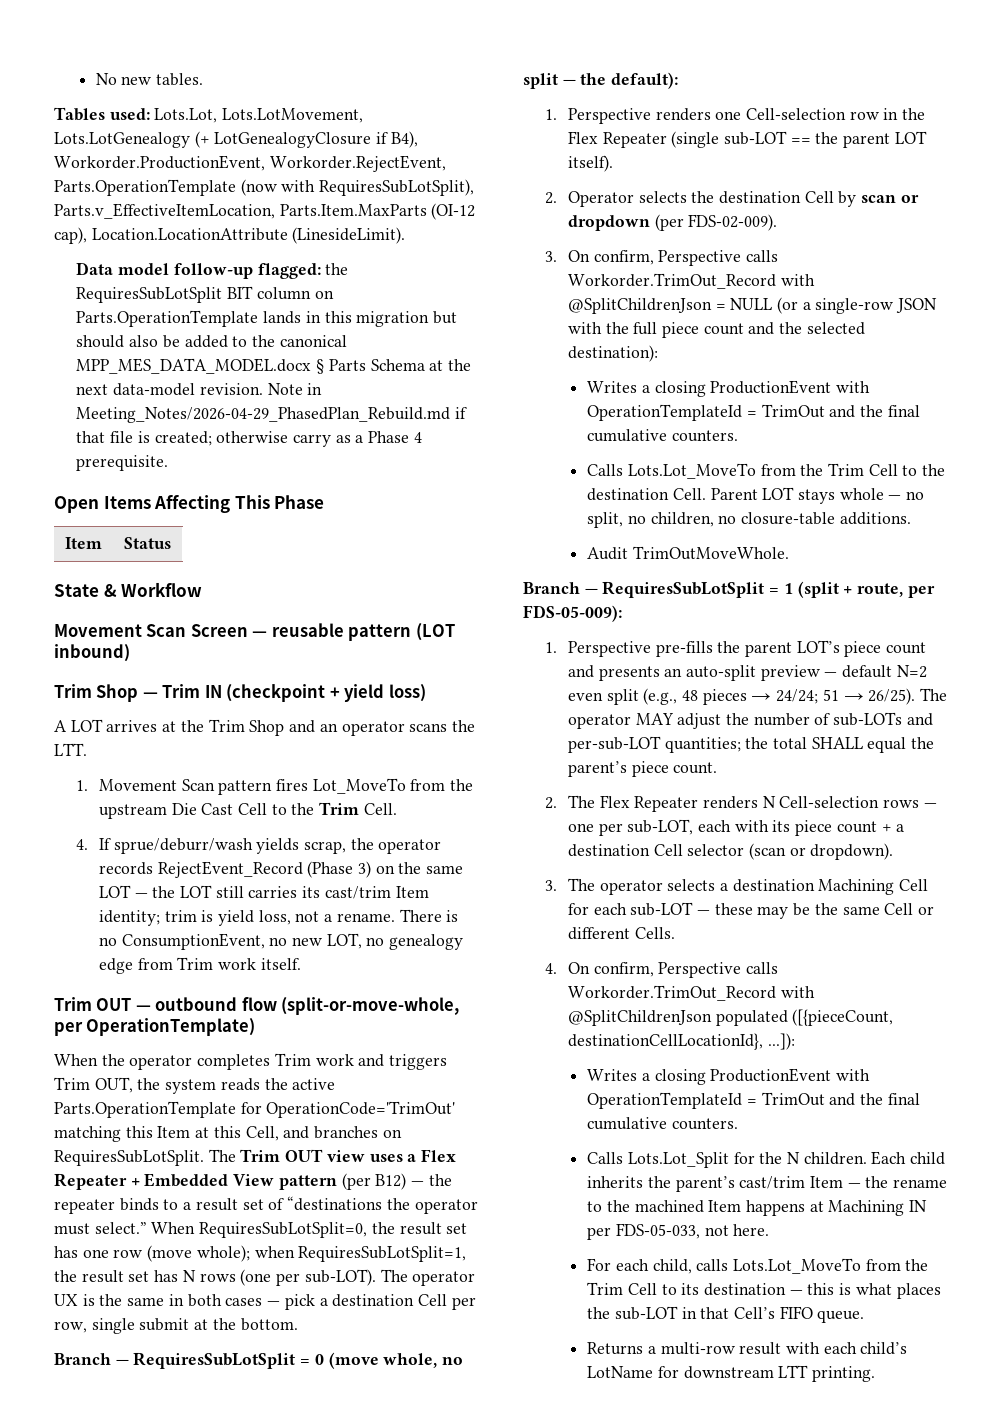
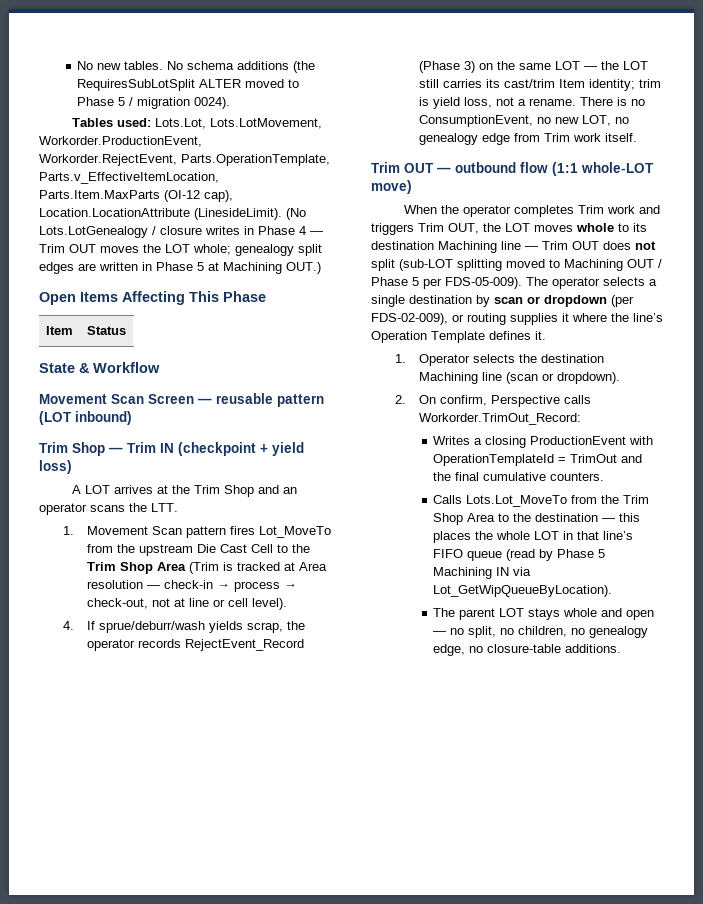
- No new tables.
- Tables used: Lots.Lot, Lots.LotMovement, Lots.LotGenealogy (+ LotGenealogyClosure if B4), Workorder.ProductionEvent, Workorder.RejectEvent, Parts.OperationTemplate (now with RequiresSubLotSplit), Parts.v_EffectiveItemLocation, Parts.Item.MaxParts (OI-12 cap), Location.LocationAttribute (LinesideLimit).
- Data model follow-up flagged: the RequiresSubLotSplit BIT column on Parts.OperationTemplate lands in this migration but should also be added to the canonical MPP_MES_DATA_MODEL.docx § Parts Schema at the next data-model revision. Note in Meeting_Notes/2026-04-29_PhasedPlan_Rebuild.md if that file is created; otherwise carry as a Phase 4 prerequisite.
+ No new tables. No schema additions (the RequiresSubLotSplit ALTER moved to Phase 5 / migration 0024).
+ Tables used: Lots.Lot, Lots.LotMovement, Workorder.ProductionEvent, Workorder.RejectEvent, Parts.OperationTemplate, Parts.v_EffectiveItemLocation, Parts.Item.MaxParts (OI-12 cap), Location.LocationAttribute (LinesideLimit). (No Lots.LotGenealogy / closure writes in Phase 4 — Trim OUT moves the LOT whole; genealogy split edges are written in Phase 5 at Machining OUT.)
- 1. Movement Scan pattern fires Lot_MoveTo from the upstream Die Cast Cell to the Trim Cell.
+ 1. Movement Scan pattern fires Lot_MoveTo from the upstream Die Cast Cell to the Trim Shop Area (Trim is tracked at Area resolution — check-in → process → check-out, not at line or cell level).
- Trim OUT — outbound flow (split-or-move-whole, per OperationTemplate)
+ Trim OUT — outbound flow (1:1 whole-LOT move)
- When the operator completes Trim work and triggers Trim OUT, the system reads the active Parts.OperationTemplate for OperationCode='TrimOut' matching this Item at this Cell, and branches on RequiresSubLotSplit. The Trim OUT view uses a Flex Repeater + Embedded View pattern (per B12) — the repeater binds to a result set of “destinations the operator must select.” When RequiresSubLotSplit=0, the result set has one row (move whole); when RequiresSubLotSplit=1, the result set has N rows (one per sub-LOT). The operator UX is the same in both cases — pick a destination Cell per row, single submit at the bottom.
- Branch — RequiresSubLotSplit = 0 (move whole, no split — the default):
- 1. Perspective renders one Cell-selection row in the Flex Repeater (single sub-LOT == the parent LOT itself).
- 2. Operator selects the destination Cell by scan or dropdown (per FDS-02-009).
- 3. On confirm, Perspective calls Workorder.TrimOut_Record with @SplitChildrenJson = NULL (or a single-row JSON with the full piece count and the selected destination):
+ When the operator completes Trim work and triggers Trim OUT, the LOT moves whole to its destination Machining line — Trim OUT does not split (sub-LOT splitting moved to Machining OUT / Phase 5 per FDS-05-009). The operator selects a single destination by scan or dropdown (per FDS-02-009), or routing supplies it where the line’s Operation Template defines it.
+ 1. Operator selects the destination Machining line (scan or dropdown).
+ 2. On confirm, Perspective calls Workorder.TrimOut_Record:
- Calls Lots.Lot_MoveTo from the Trim Cell to the destination Cell. Parent LOT stays whole — no split, no children, no closure-table additions.
+ Calls Lots.Lot_MoveTo from the Trim Shop Area to the destination — this places the whole LOT in that line’s FIFO queue (read by Phase 5 Machining IN via Lot_GetWipQueueByLocation).
+ The parent LOT stays whole and open — no split, no children, no genealogy edge, no closure-table additions.
- Audit TrimOutMoveWhole.
- Branch — RequiresSubLotSplit = 1 (split + route, per FDS-05-009):
- 1. Perspective pre-fills the parent LOT’s piece count and presents an auto-split preview — default N=2 even split (e.g., 48 pieces → 24/24; 51 → 26/25). The operator MAY adjust the number of sub-LOTs and per-sub-LOT quantities; the total SHALL equal the parent’s piece count.
- 2. The Flex Repeater renders N Cell-selection rows — one per sub-LOT, each with its piece count + a destination Cell selector (scan or dropdown).
- 3. The operator selects a destination Machining Cell for each sub-LOT — these may be the same Cell or different Cells.
- 4. On confirm, Perspective calls Workorder.TrimOut_Record with @SplitChildrenJson populated ([{pieceCount, destinationCellLocationId}, ...]):
- Writes a closing ProductionEvent with OperationTemplateId = TrimOut and the final cumulative counters.
- Calls Lots.Lot_Split for the N children. Each child inherits the parent’s cast/trim Item — the rename to the machined Item happens at Machining IN per FDS-05-033, not here.
- For each child, calls Lots.Lot_MoveTo from the Trim Cell to its destination — this is what places the sub-LOT in that Cell’s FIFO queue.
- Returns a multi-row result with each child’s LotName for downstream LTT printing.

